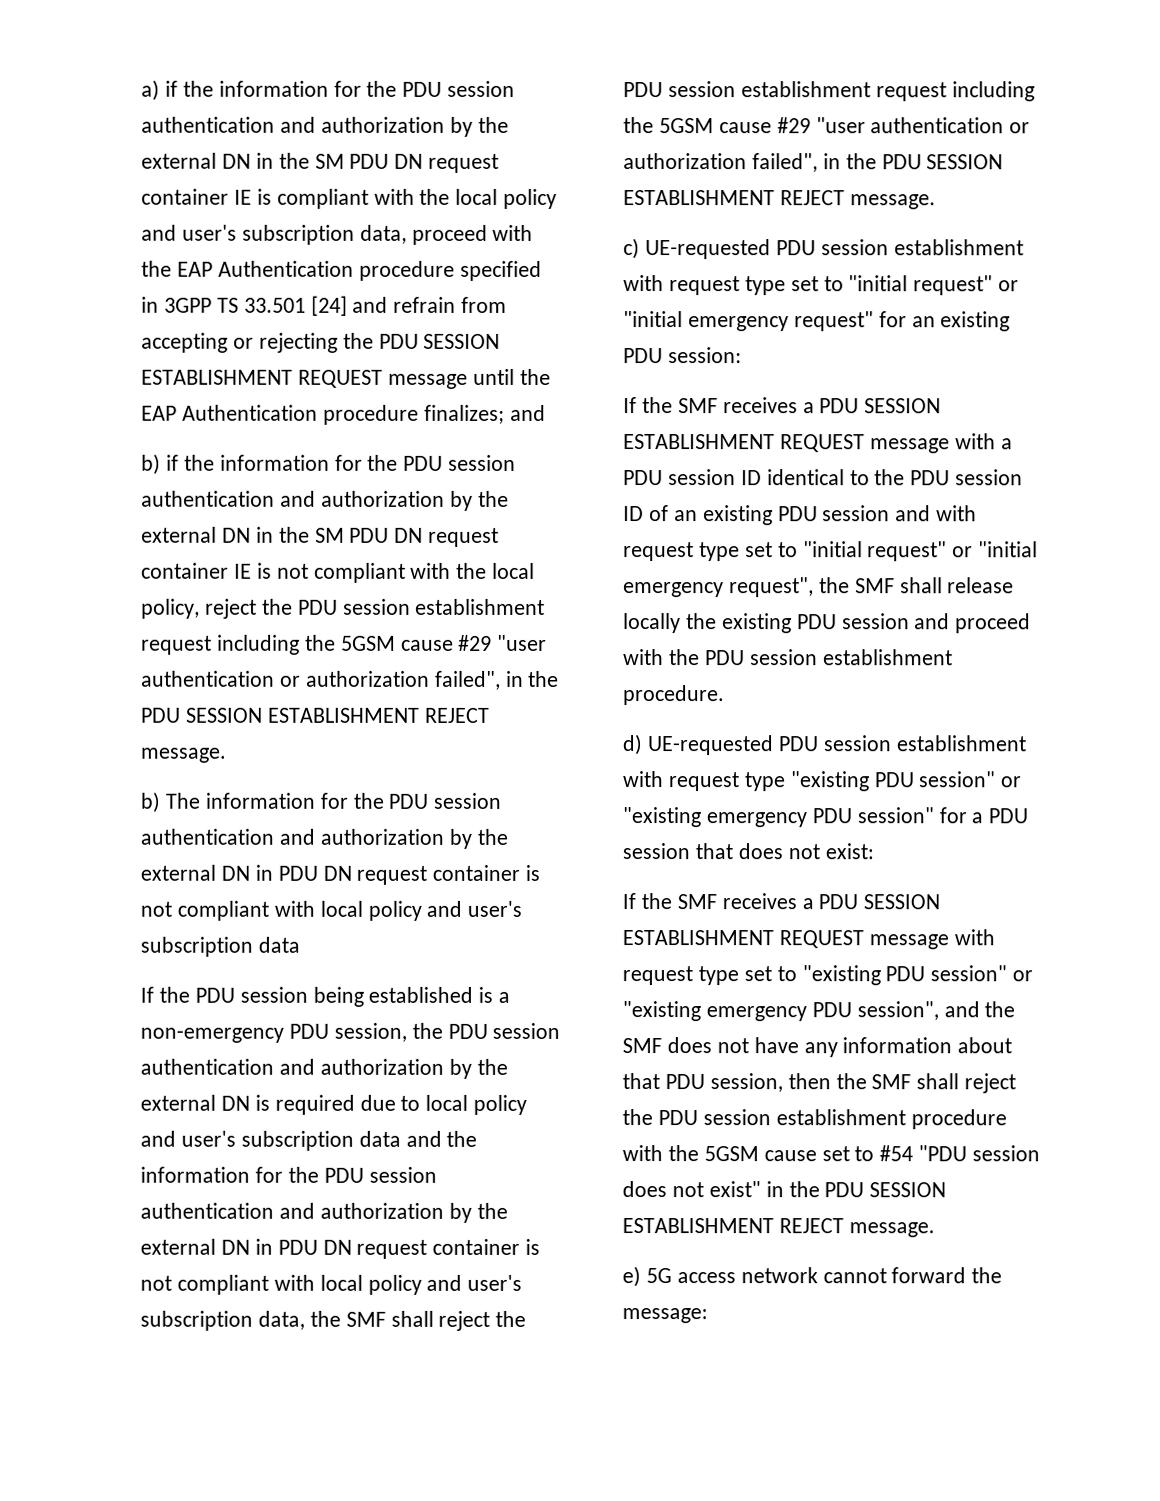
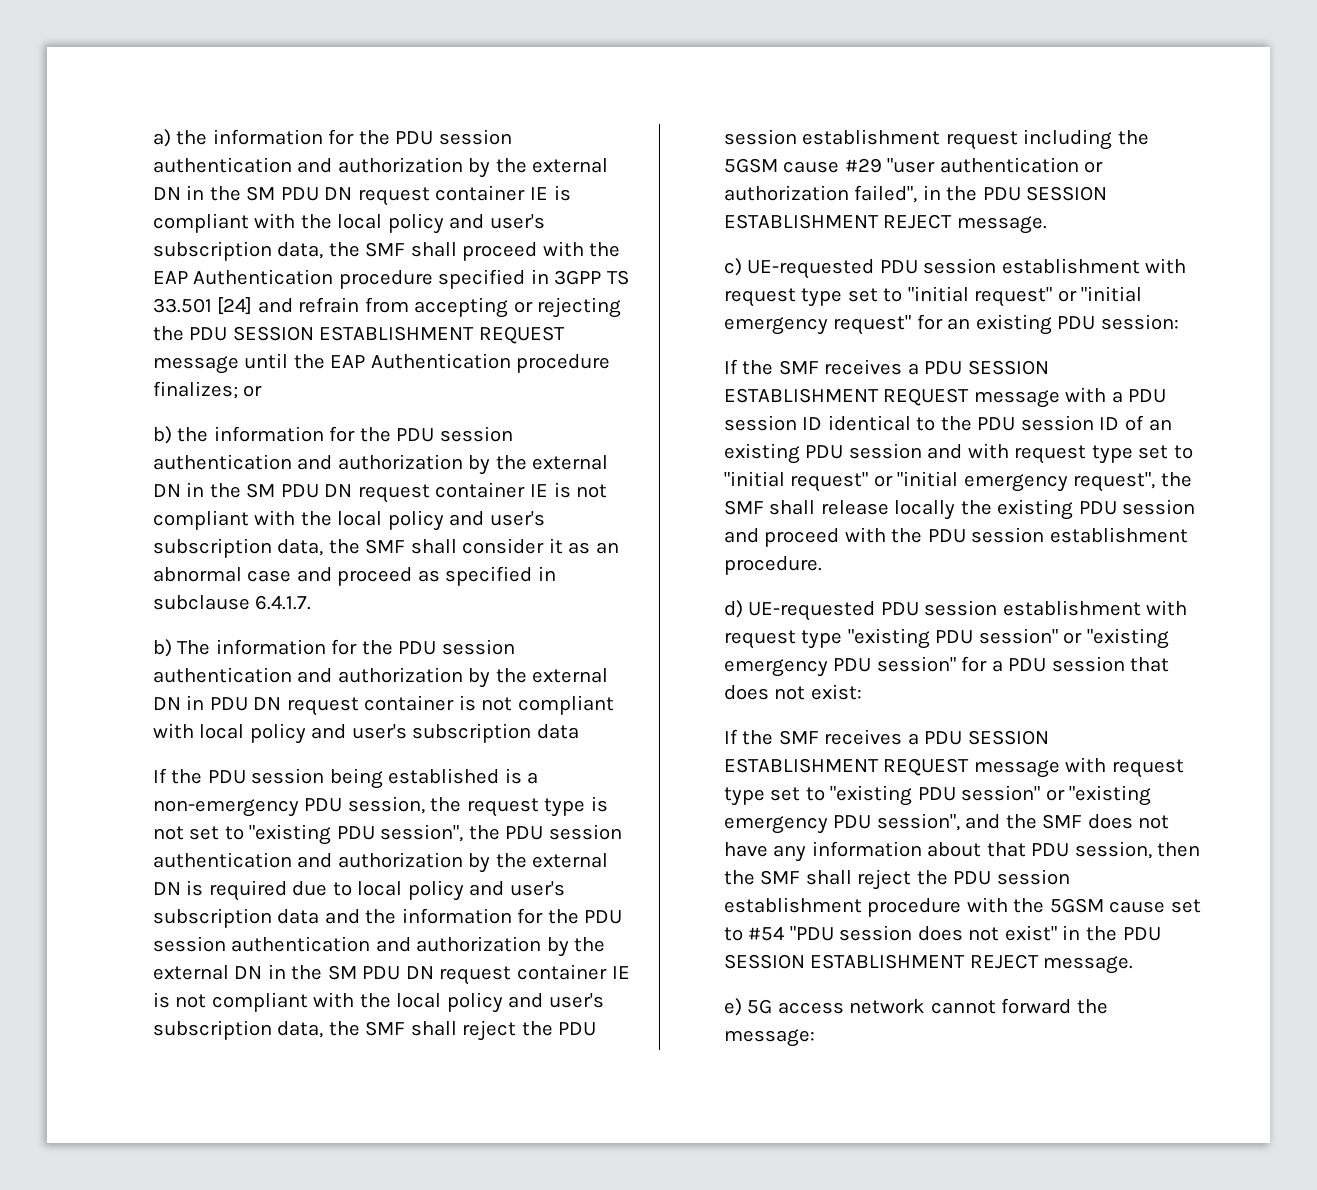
- a) if the information for the PDU session authentication and authorization by the external DN in the SM PDU DN request container IE is compliant with the local policy and user's subscription data, proceed with the EAP Authentication procedure specified in 3GPP TS 33.501 [24] and refrain from accepting or rejecting the PDU SESSION ESTABLISHMENT REQUEST message until the EAP Authentication procedure finalizes; and
- b) if the information for the PDU session authentication and authorization by the external DN in the SM PDU DN request container IE is not compliant with the local policy, reject the PDU session establishment request including the 5GSM cause #29 "user authentication or authorization failed", in the PDU SESSION ESTABLISHMENT REJECT message.
+ a) the information for the PDU session authentication and authorization by the external DN in the SM PDU DN request container IE is compliant with the local policy and user's subscription data, the SMF shall proceed with the EAP Authentication procedure specified in 3GPP TS 33.501 [24] and refrain from accepting or rejecting the PDU SESSION ESTABLISHMENT REQUEST message until the EAP Authentication procedure finalizes; or
+ b) the information for the PDU session authentication and authorization by the external DN in the SM PDU DN request container IE is not compliant with the local policy and user's subscription data, the SMF shall consider it as an abnormal case and proceed as specified in subclause 6.4.1.7.
- If the PDU session being established is a non-emergency PDU session, the PDU session authentication and authorization by the external DN is required due to local policy and user's subscription data and the information for the PDU session authentication and authorization by the external DN in PDU DN request container is not compliant with local policy and user's subscription data, the SMF shall reject the PDU session establishment request including the 5GSM cause #29 "user authentication or authorization failed", in the PDU SESSION ESTABLISHMENT REJECT message.
+ If the PDU session being established is a non-emergency PDU session, the request type is not set to "existing PDU session", the PDU session authentication and authorization by the external DN is required due to local policy and user's subscription data and the information for the PDU session authentication and authorization by the external DN in the SM PDU DN request container IE is not compliant with the local policy and user's subscription data, the SMF shall reject the PDU session establishment request including the 5GSM cause #29 "user authentication or authorization failed", in the PDU SESSION ESTABLISHMENT REJECT message.

